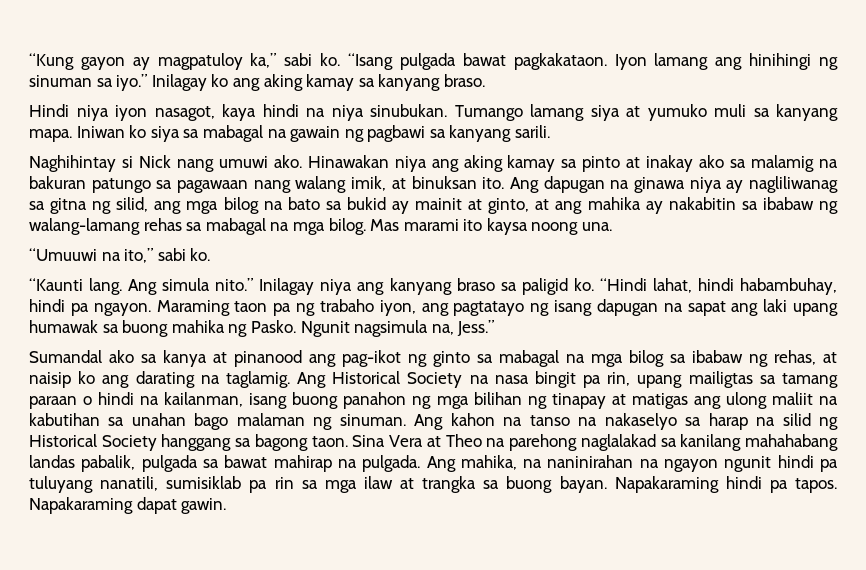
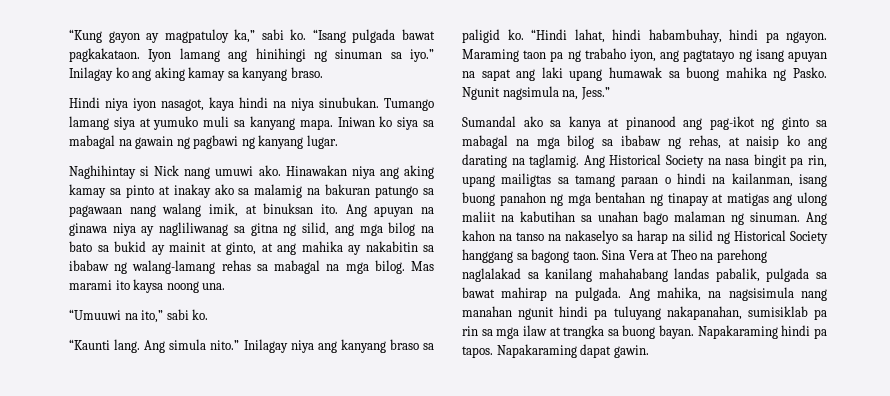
- Iniwan ko siya sa mabagal na gawain ng pagbawi sa kanyang sarili.
+ Iniwan ko siya sa mabagal na gawain ng pagbawi ng kanyang lugar.
- Ang dapugan na ginawa niya ay nagliliwanag sa gitna ng silid, ang mga bilog na bato sa bukid ay mainit at ginto, at ang mahika ay nakabitin sa ibabaw ng walang-lamang rehas sa mabagal na mga bilog.
+ Ang apuyan na ginawa niya ay nagliliwanag sa gitna ng silid, ang mga bilog na bato sa bukid ay mainit at ginto, at ang mahika ay nakabitin sa ibabaw ng walang-lamang rehas sa mabagal na mga bilog.
- Maraming taon pa ng trabaho iyon, ang pagtatayo ng isang dapugan na sapat ang laki upang humawak sa buong mahika ng Pasko.
+ Maraming taon pa ng trabaho iyon, ang pagtatayo ng isang apuyan na sapat ang laki upang humawak sa buong mahika ng Pasko.
- Ang Historical Society na nasa bingit pa rin, upang mailigtas sa tamang paraan o hindi na kailanman, isang buong panahon ng mga bilihan ng tinapay at matigas ang ulong maliit na kabutihan sa unahan bago malaman ng sinuman.
+ Ang Historical Society na nasa bingit pa rin, upang mailigtas sa tamang paraan o hindi na kailanman, isang buong panahon ng mga bentahan ng tinapay at matigas ang ulong maliit na kabutihan sa unahan bago malaman ng sinuman.
- Ang mahika, na naninirahan na ngayon ngunit hindi pa tuluyang nanatili, sumisiklab pa rin sa mga ilaw at trangka sa buong bayan.
+ Ang mahika, na nagsisimula nang manahan ngunit hindi pa tuluyang nakapanahan, sumisiklab pa rin sa mga ilaw at trangka sa buong bayan.

